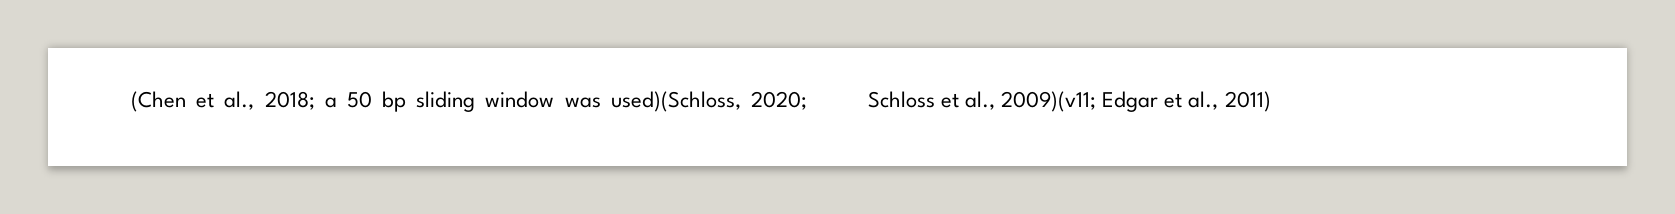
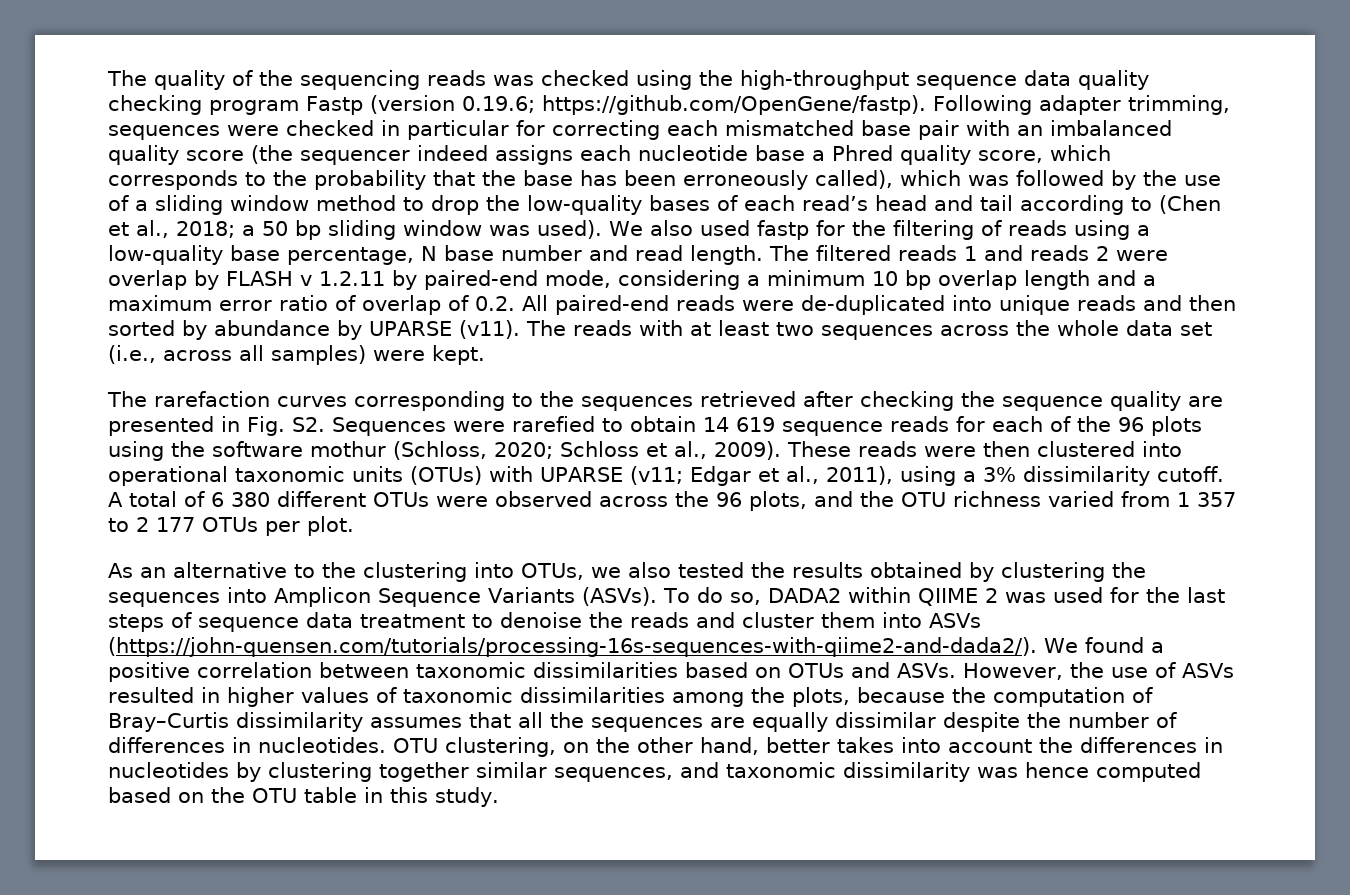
- (Chen et al., 2018; a 50 bp sliding window was used)(Schloss, 2020; Schloss et al., 2009)(v11; Edgar et al., 2011)
+ The quality of the sequencing reads was checked using the high-throughput sequence data quality checking program Fastp (version 0.19.6; https://github.com/OpenGene/fastp). Following adapter trimming, sequences were checked in particular for correcting each mismatched base pair with an imbalanced quality score (the sequencer indeed assigns each nucleotide base a Phred quality score, which corresponds to the probability that the base has been erroneously called), which was followed by the use of a sliding window method to drop the low-quality bases of each read’s head and tail according to (Chen et al., 2018; a 50 bp sliding window was used). We also used fastp for the filtering of reads using a low-quality base percentage, N base number and read length. The filtered reads 1 and reads 2 were overlap by FLASH v 1.2.11 by paired-end mode, considering a minimum 10 bp overlap length and a maximum error ratio of overlap of 0.2. All paired-end reads were de-duplicated into unique reads and then sorted by abundance by UPARSE (v11). The reads with at least two sequences across the whole data set (i.e., across all samples) were kept.
+ The rarefaction curves corresponding to the sequences retrieved after checking the sequence quality are presented in Fig. S2. Sequences were rarefied to obtain 14 619 sequence reads for each of the 96 plots using the software mothur (Schloss, 2020; Schloss et al., 2009). These reads were then clustered into operational taxonomic units (OTUs) with UPARSE (v11; Edgar et al., 2011), using a 3% dissimilarity cutoff. A total of 6 380 different OTUs were observed across the 96 plots, and the OTU richness varied from 1 357 to 2 177 OTUs per plot.
+ As an alternative to the clustering into OTUs, we also tested the results obtained by clustering the sequences into Amplicon Sequence Variants (ASVs). To do so, DADA2 within QIIME 2 was used for the last steps of sequence data treatment to denoise the reads and cluster them into ASVs (https://john-quensen.com/tutorials/processing-16s-sequences-with-qiime2-and-dada2/). We found a positive correlation between taxonomic dissimilarities based on OTUs and ASVs. However, the use of ASVs resulted in higher values of taxonomic dissimilarities among the plots, because the computation of Bray–Curtis dissimilarity assumes that all the sequences are equally dissimilar despite the number of differences in nucleotides. OTU clustering, on the other hand, better takes into account the differences in nucleotides by clustering together similar sequences, and taxonomic dissimilarity was hence computed based on the OTU table in this study.

